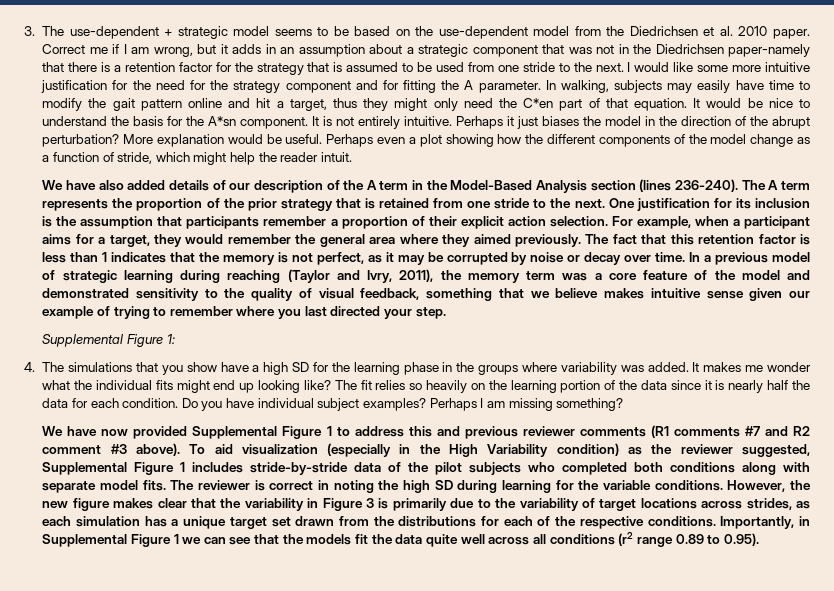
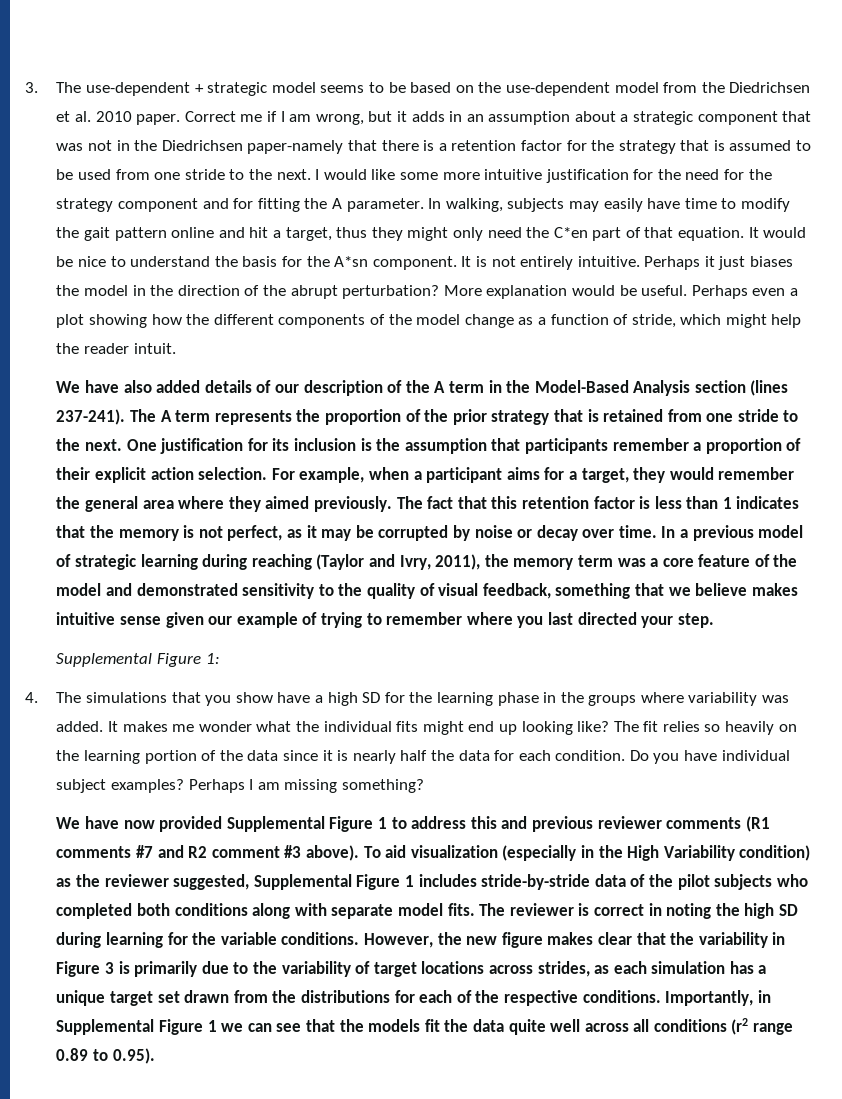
- We have also added details of our description of the A term in the Model-Based Analysis section (lines 236-240).
+ We have also added details of our description of the A term in the Model-Based Analysis section (lines 237-241).

